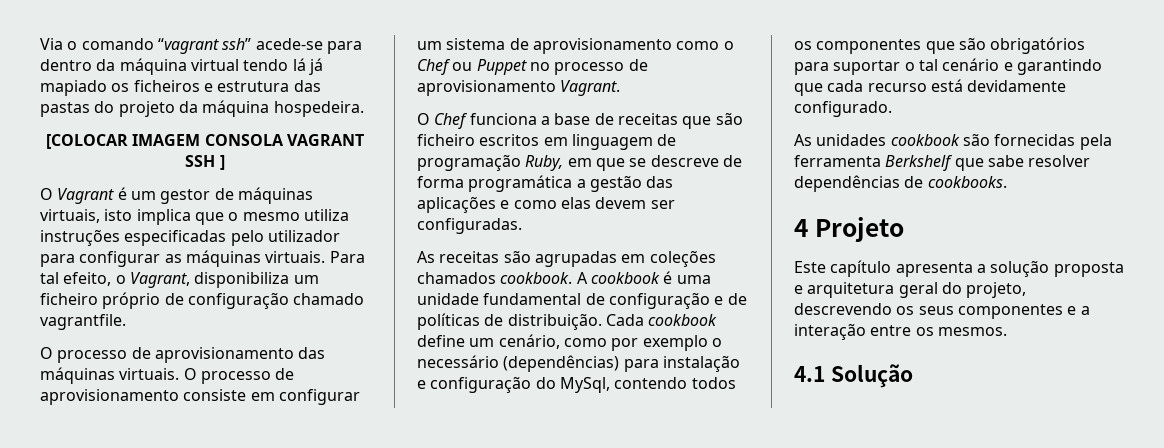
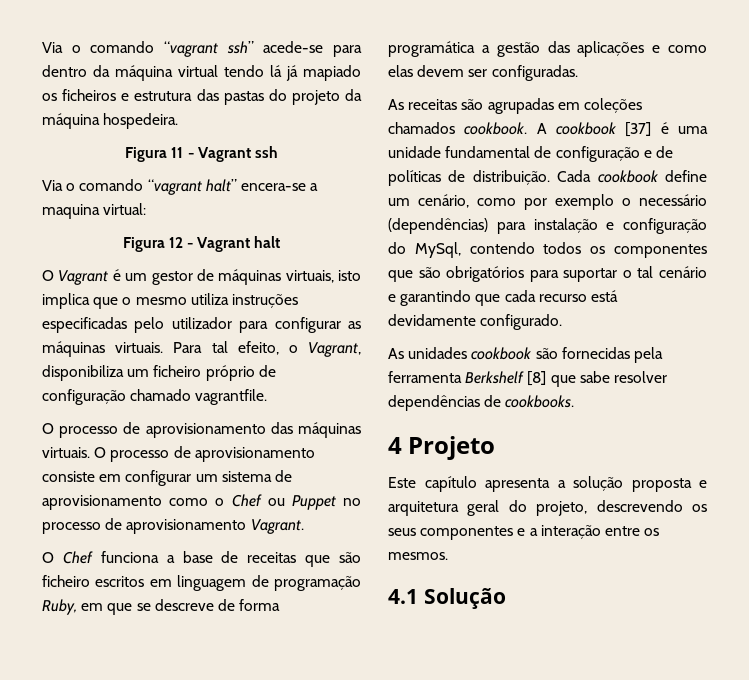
- [COLOCAR IMAGEM CONSOLA VAGRANT SSH ]
+ Figura 11 - Vagrant ssh
+ Via o comando “vagrant halt” encera-se a maquina virtual:
+ Figura 12 - Vagrant halt
- A cookbook é uma unidade fundamental de configuração e de políticas de distribuição.
+ A cookbook [37] é uma unidade fundamental de configuração e de políticas de distribuição.
- As unidades cookbook são fornecidas pela ferramenta Berkshelf que sabe resolver dependências de cookbooks.
+ As unidades cookbook são fornecidas pela ferramenta Berkshelf [8] que sabe resolver dependências de cookbooks.

